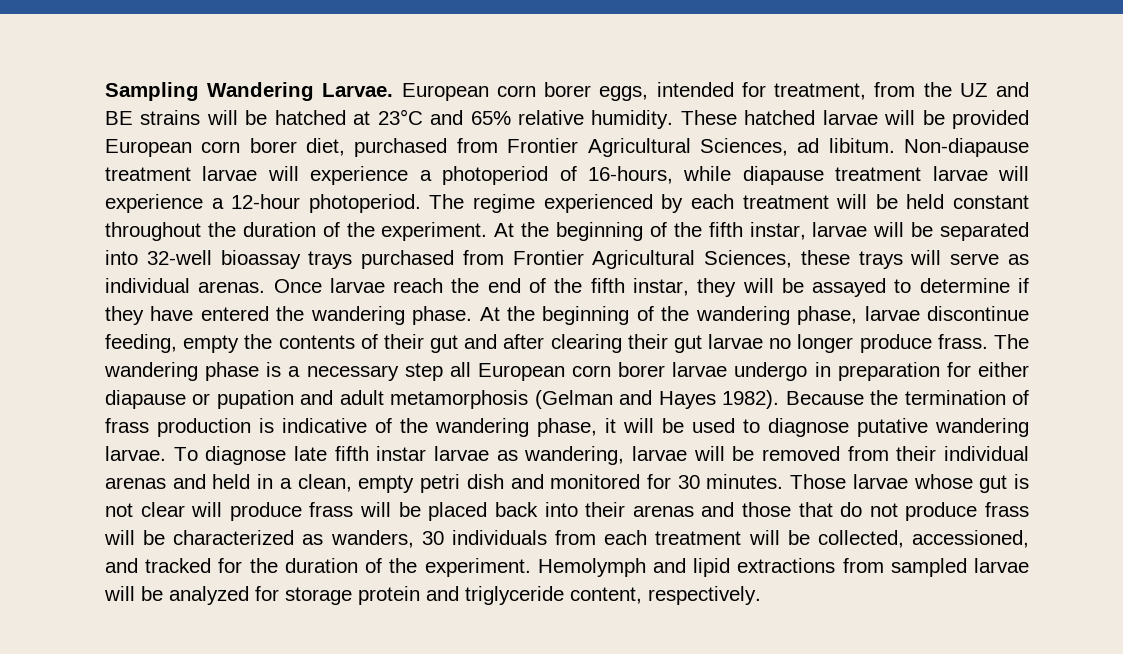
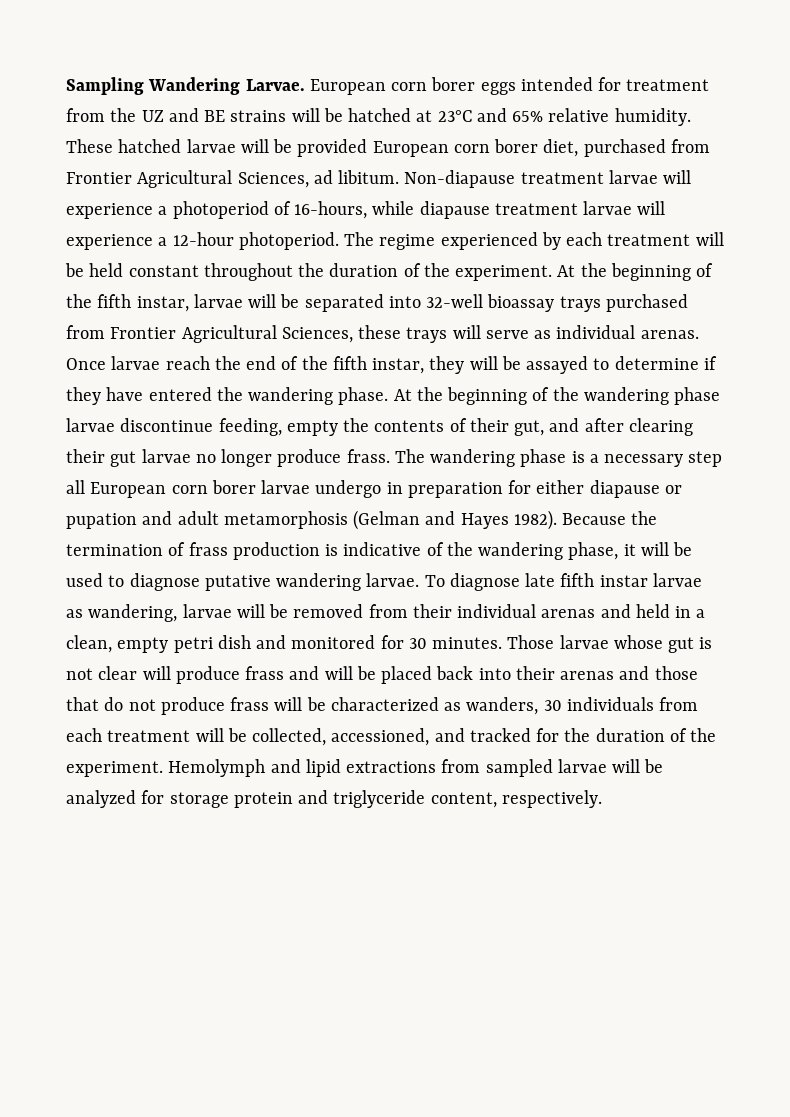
- European corn borer eggs, intended for treatment, from the UZ and BE strains will be hatched at 23°C and 65% relative humidity.
+ European corn borer eggs intended for treatment from the UZ and BE strains will be hatched at 23°C and 65% relative humidity.
- At the beginning of the wandering phase, larvae discontinue feeding, empty the contents of their gut and after clearing their gut larvae no longer produce frass.
+ At the beginning of the wandering phase larvae discontinue feeding, empty the contents of their gut, and after clearing their gut larvae no longer produce frass.
- Those larvae whose gut is not clear will produce frass will be placed back into their arenas and those that do not produce frass will be characterized as wanders, 30 individuals from each treatment will be collected, accessioned, and tracked for the duration of the experiment.
+ Those larvae whose gut is not clear will produce frass and will be placed back into their arenas and those that do not produce frass will be characterized as wanders, 30 individuals from each treatment will be collected, accessioned, and tracked for the duration of the experiment.

